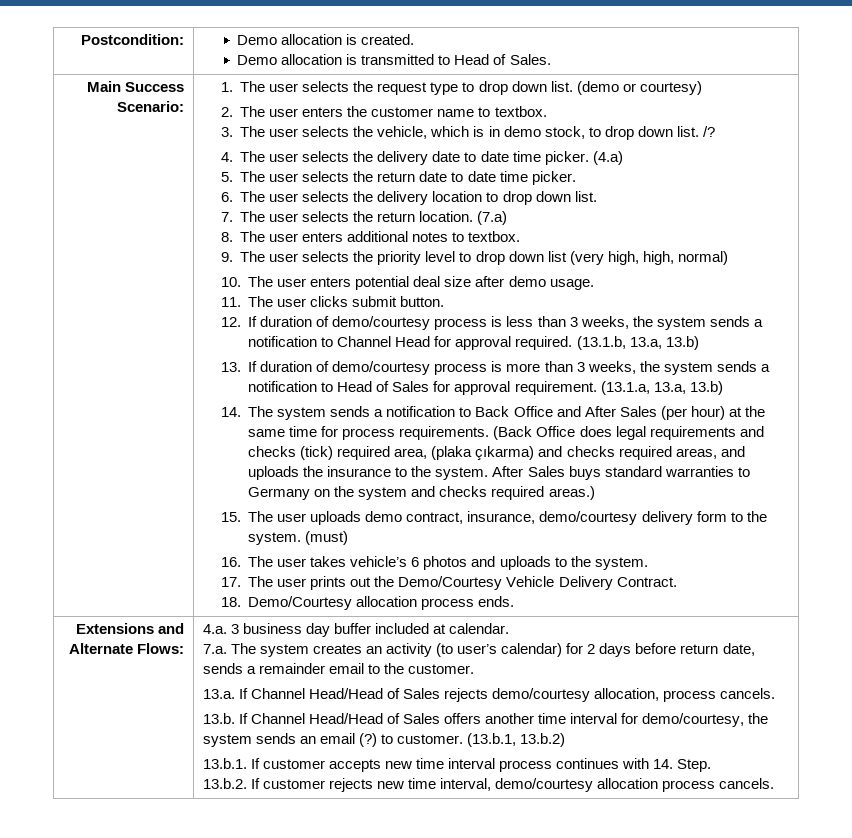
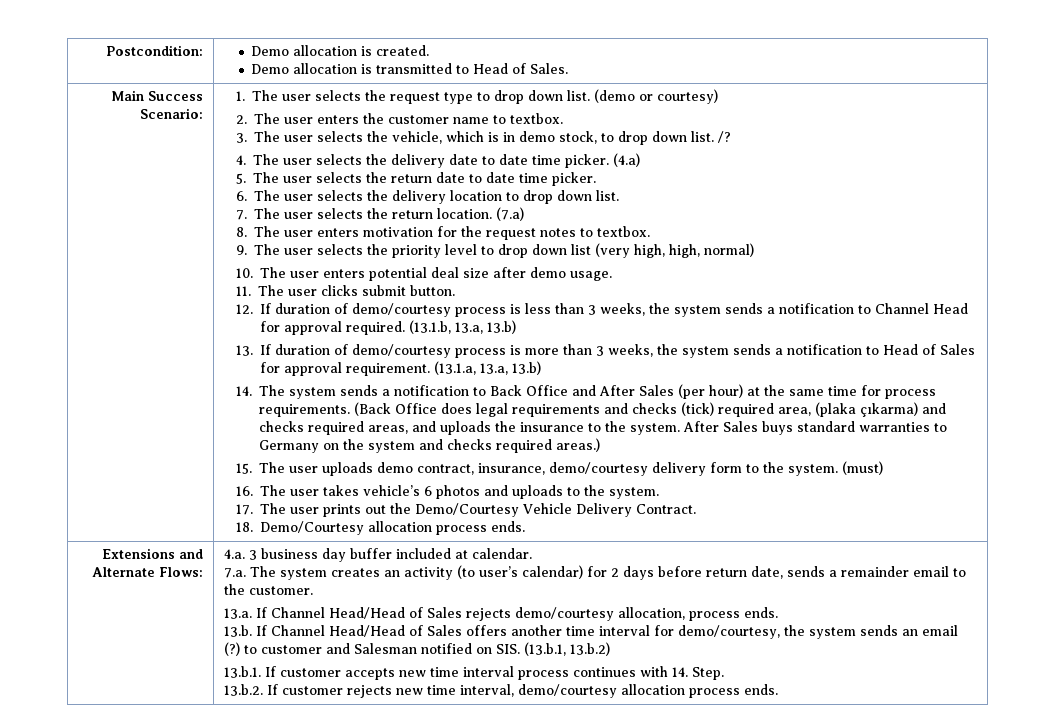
- 8. The user enters additional notes to textbox.
+ 8. The user enters motivation for the request notes to textbox.
- 13.a. If Channel Head/Head of Sales rejects demo/courtesy allocation, process cancels.
+ 13.a. If Channel Head/Head of Sales rejects demo/courtesy allocation, process ends.
- 13.b. If Channel Head/Head of Sales offers another time interval for demo/courtesy, the system sends an email (?) to customer. (13.b.1, 13.b.2)
+ 13.b. If Channel Head/Head of Sales offers another time interval for demo/courtesy, the system sends an email (?) to customer and Salesman notified on SIS. (13.b.1, 13.b.2)
- 13.b.2. If customer rejects new time interval, demo/courtesy allocation process cancels.
+ 13.b.2. If customer rejects new time interval, demo/courtesy allocation process ends.

